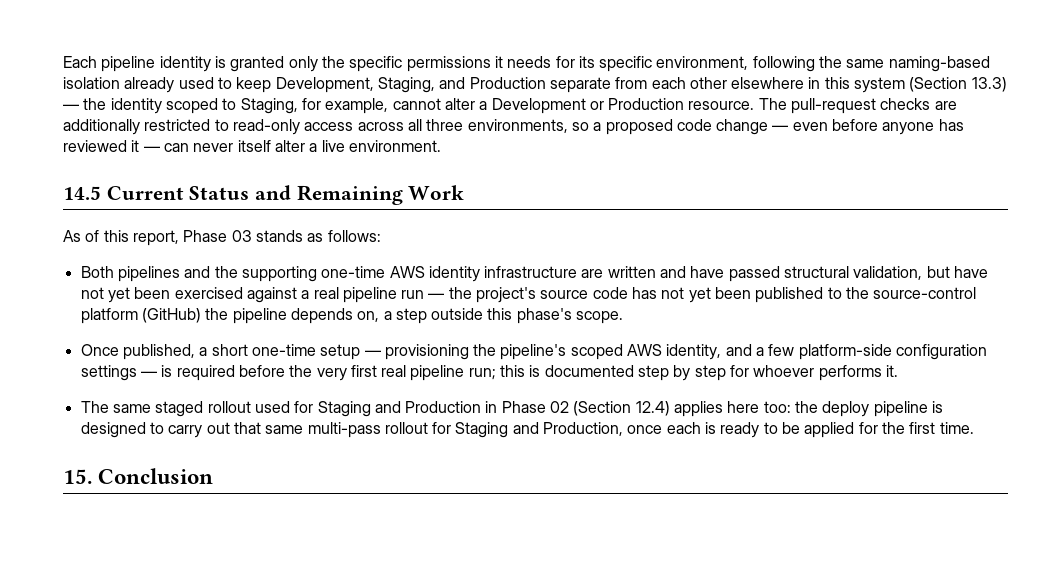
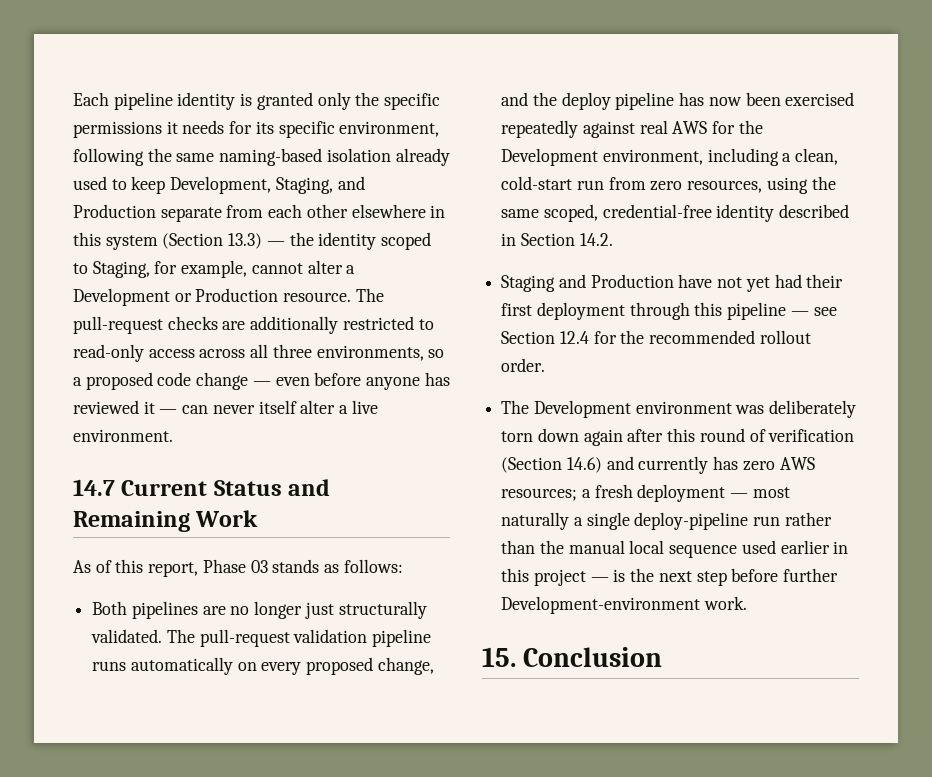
- 14.5 Current Status and Remaining Work
+ 14.7 Current Status and Remaining Work
- Both pipelines and the supporting one-time AWS identity infrastructure are written and have passed structural validation, but have not yet been exercised against a real pipeline run — the project's source code has not yet been published to the source-control platform (GitHub) the pipeline depends on, a step outside this phase's scope.
- Once published, a short one-time setup — provisioning the pipeline's scoped AWS identity, and a few platform-side configuration settings — is required before the very first real pipeline run; this is documented step by step for whoever performs it.
- The same staged rollout used for Staging and Production in Phase 02 (Section 12.4) applies here too: the deploy pipeline is designed to carry out that same multi-pass rollout for Staging and Production, once each is ready to be applied for the first time.
+ Both pipelines are no longer just structurally validated. The pull-request validation pipeline runs automatically on every proposed change, and the deploy pipeline has now been exercised repeatedly against real AWS for the Development environment, including a clean, cold-start run from zero resources, using the same scoped, credential-free identity described in Section 14.2.
+ Staging and Production have not yet had their first deployment through this pipeline — see Section 12.4 for the recommended rollout order.
+ The Development environment was deliberately torn down again after this round of verification (Section 14.6) and currently has zero AWS resources; a fresh deployment — most naturally a single deploy-pipeline run rather than the manual local sequence used earlier in this project — is the next step before further Development-environment work.

